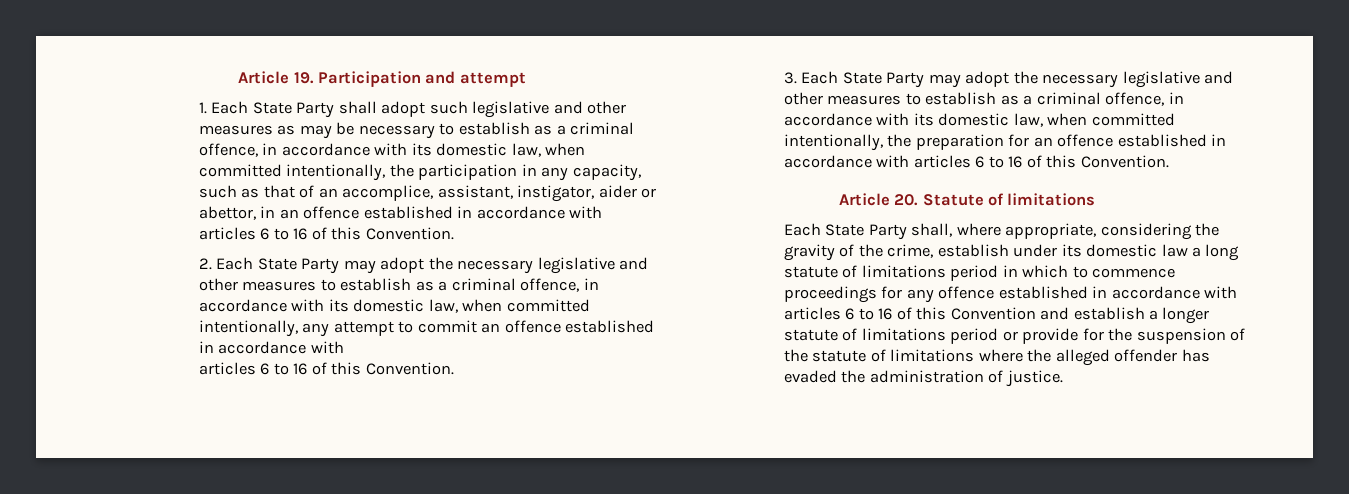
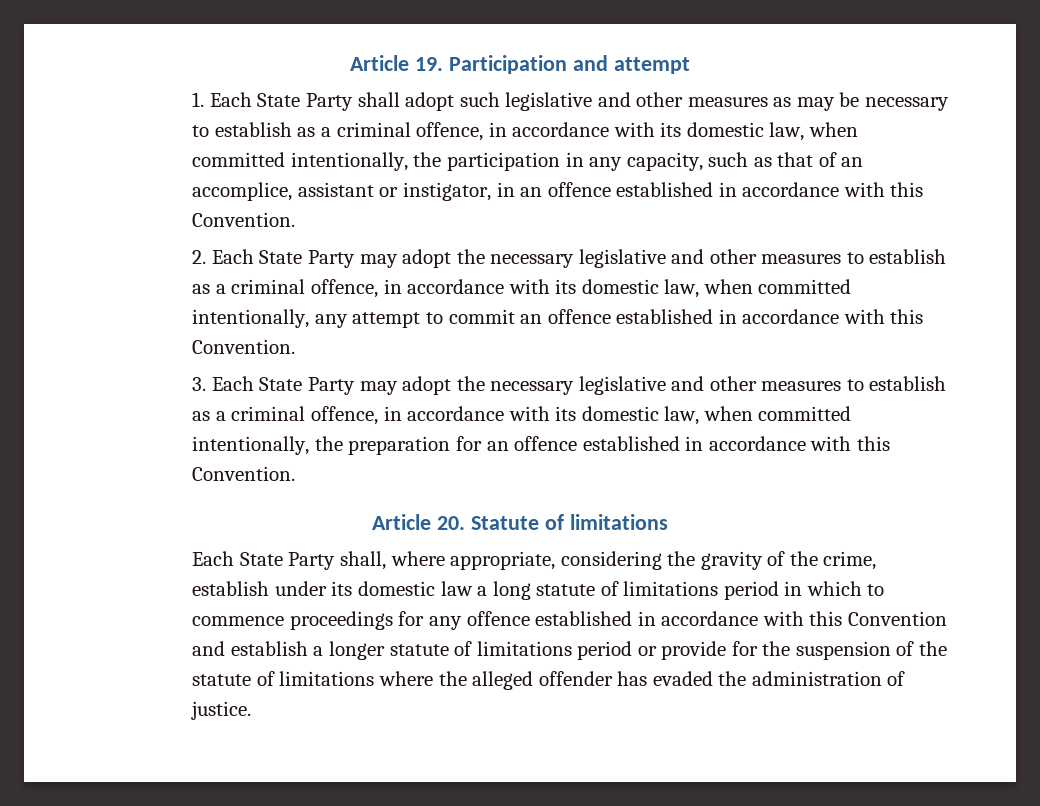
- 1. Each State Party shall adopt such legislative and other measures as may be necessary to establish as a criminal offence, in accordance with its domestic law, when committed intentionally, the participation in any capacity, such as that of an accomplice, assistant, instigator, aider or abettor, in an offence established in accordance with articles 6 to 16 of this Convention.
+ 1. Each State Party shall adopt such legislative and other measures as may be necessary to establish as a criminal offence, in accordance with its domestic law, when committed intentionally, the participation in any capacity, such as that of an accomplice, assistant or instigator, in an offence established in accordance with this Convention.
- 2. Each State Party may adopt the necessary legislative and other measures to establish as a criminal offence, in accordance with its domestic law, when committed intentionally, any attempt to commit an offence established in accordance with
- articles 6 to 16 of this Convention.
+ 2. Each State Party may adopt the necessary legislative and other measures to establish as a criminal offence, in accordance with its domestic law, when committed intentionally, any attempt to commit an offence established in accordance with this Convention.
- 3. Each State Party may adopt the necessary legislative and other measures to establish as a criminal offence, in accordance with its domestic law, when committed intentionally, the preparation for an offence established in accordance with articles 6 to 16 of this Convention.
+ 3. Each State Party may adopt the necessary legislative and other measures to establish as a criminal offence, in accordance with its domestic law, when committed intentionally, the preparation for an offence established in accordance with this Convention.
- Each State Party shall, where appropriate, considering the gravity of the crime, establish under its domestic law a long statute of limitations period in which to commence proceedings for any offence established in accordance with articles 6 to 16 of this Convention and establish a longer statute of limitations period or provide for the suspension of the statute of limitations where the alleged offender has evaded the administration of justice.
+ Each State Party shall, where appropriate, considering the gravity of the crime, establish under its domestic law a long statute of limitations period in which to commence proceedings for any offence established in accordance with this Convention and establish a longer statute of limitations period or provide for the suspension of the statute of limitations where the alleged offender has evaded the administration of justice.

